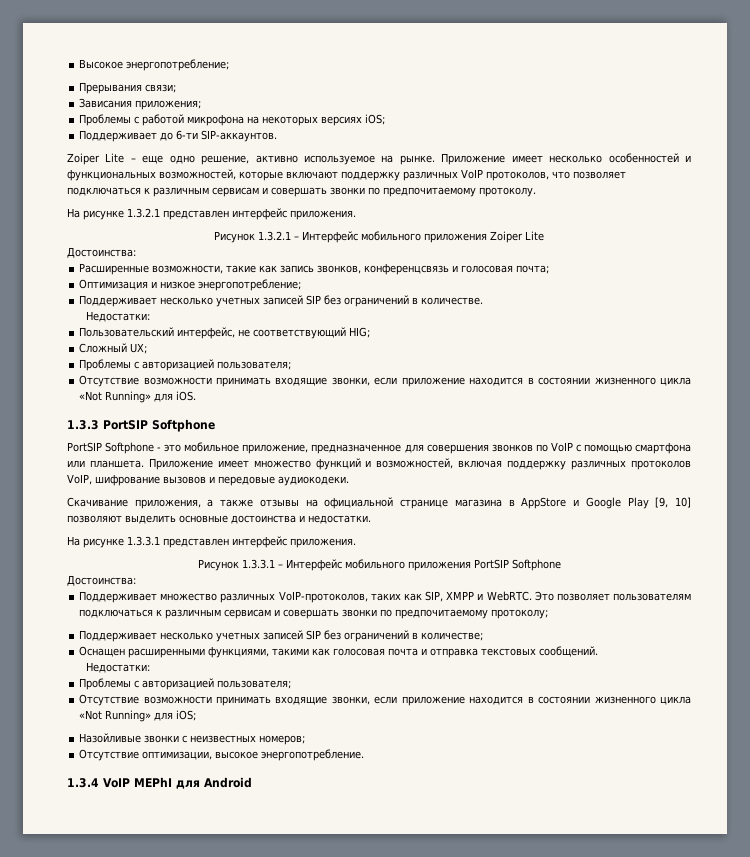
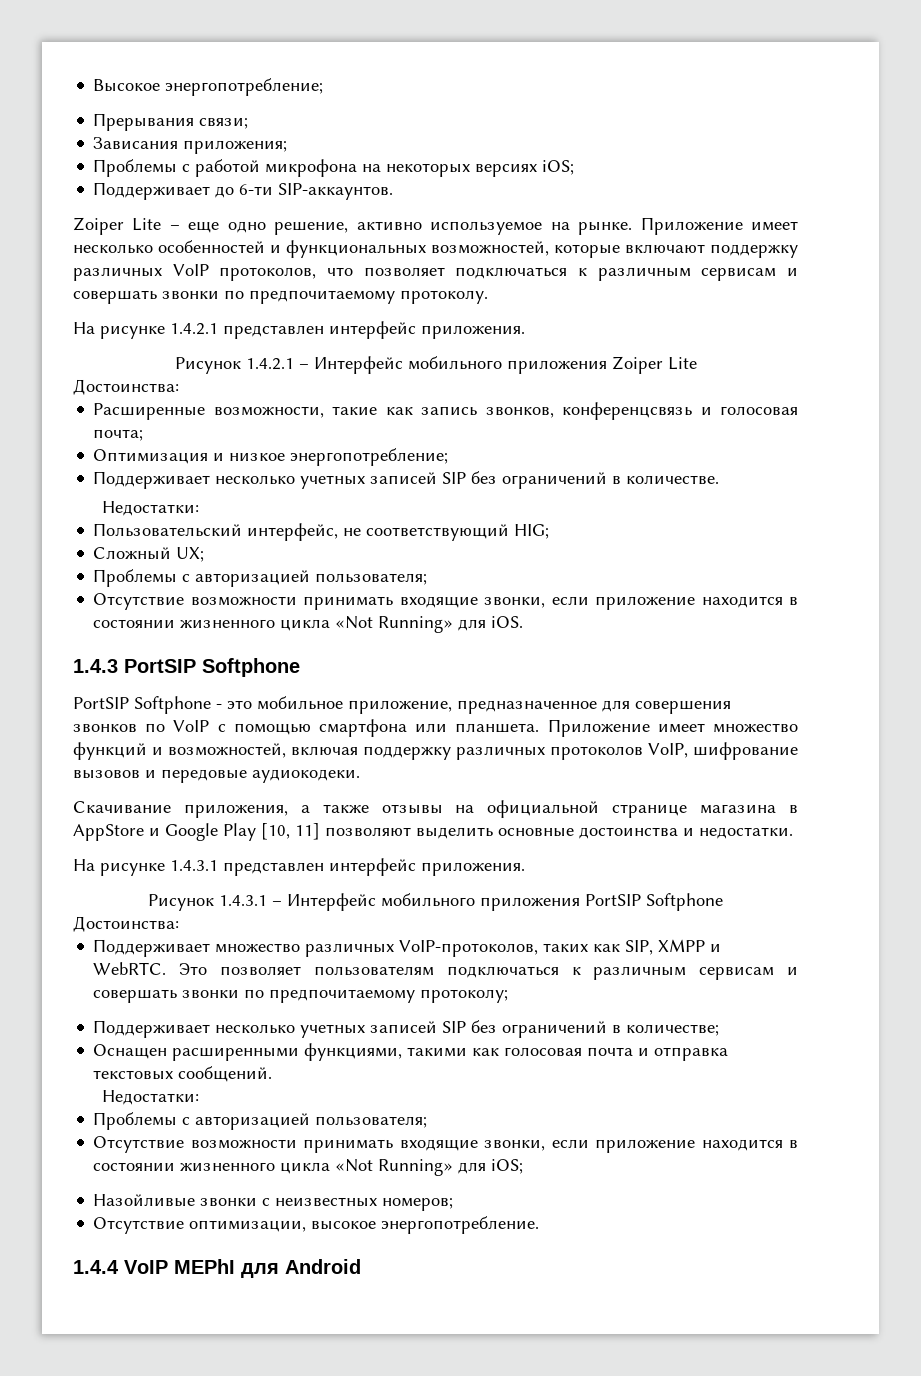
- На рисунке 1.3.2.1 представлен интерфейс приложения.
- Рисунок 1.3.2.1 – Интерфейс мобильного приложения Zoiper Lite
+ На рисунке 1.4.2.1 представлен интерфейс приложения.
+ Рисунок 1.4.2.1 – Интерфейс мобильного приложения Zoiper Lite
- 1.3.3 PortSIP Softphone
+ 1.4.3 PortSIP Softphone
- Скачивание приложения, а также отзывы на официальной странице магазина в AppStore и Google Play [9, 10] позволяют выделить основные достоинства и недостатки.
+ Скачивание приложения, а также отзывы на официальной странице магазина в AppStore и Google Play [10, 11] позволяют выделить основные достоинства и недостатки.
- На рисунке 1.3.3.1 представлен интерфейс приложения.
- Рисунок 1.3.3.1 – Интерфейс мобильного приложения PortSIP Softphone
+ На рисунке 1.4.3.1 представлен интерфейс приложения.
+ Рисунок 1.4.3.1 – Интерфейс мобильного приложения PortSIP Softphone
- 1.3.4 VoIP MEPhI для Android
+ 1.4.4 VoIP MEPhI для Android

